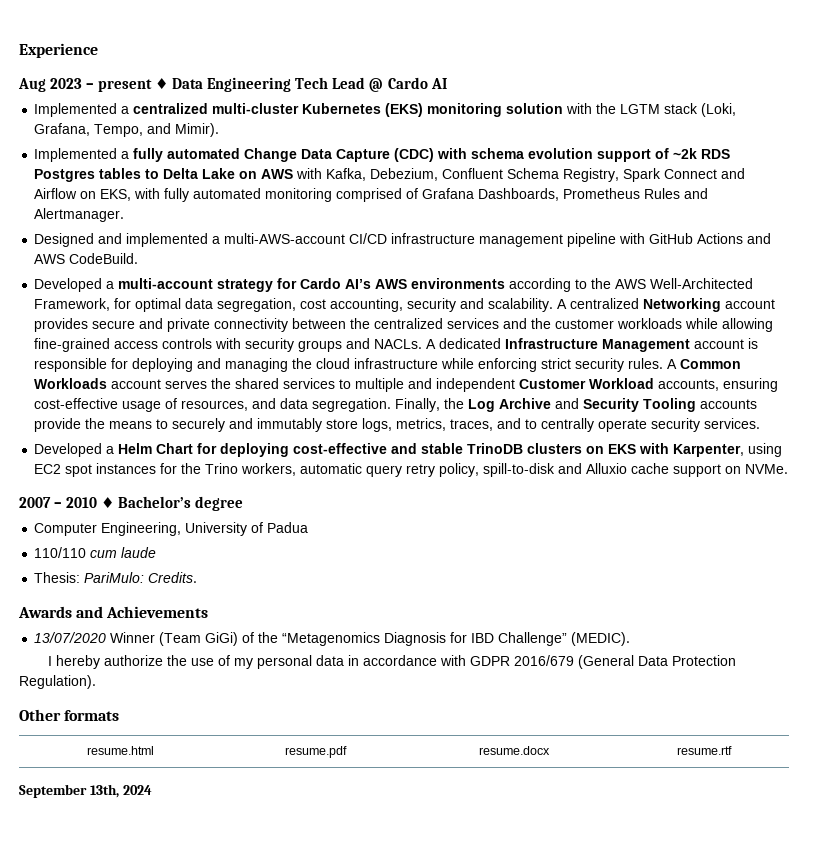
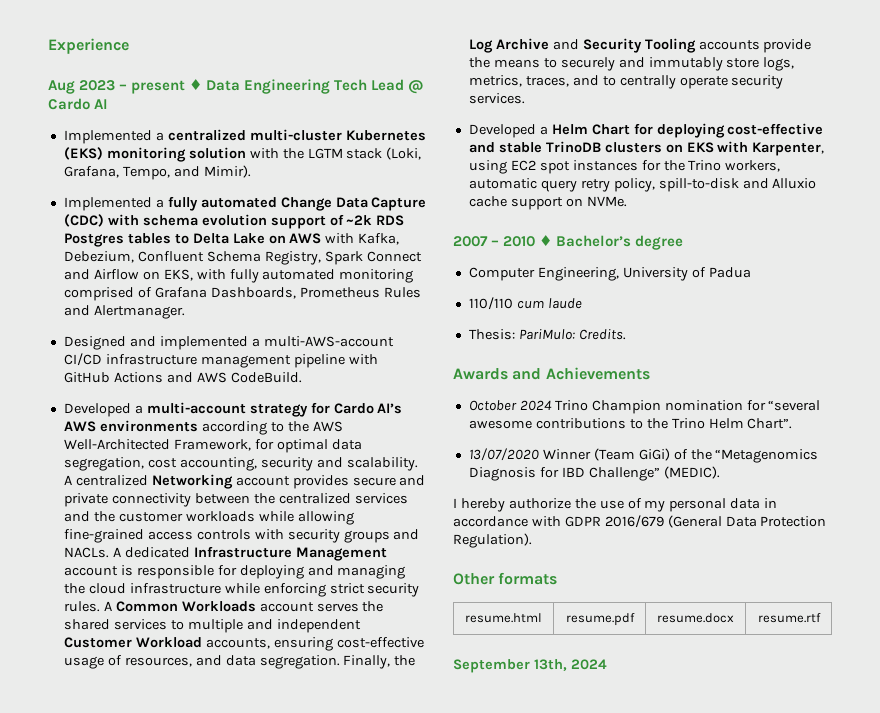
+ October 2024 Trino Champion nomination for “several awesome contributions to the Trino Helm Chart”.

